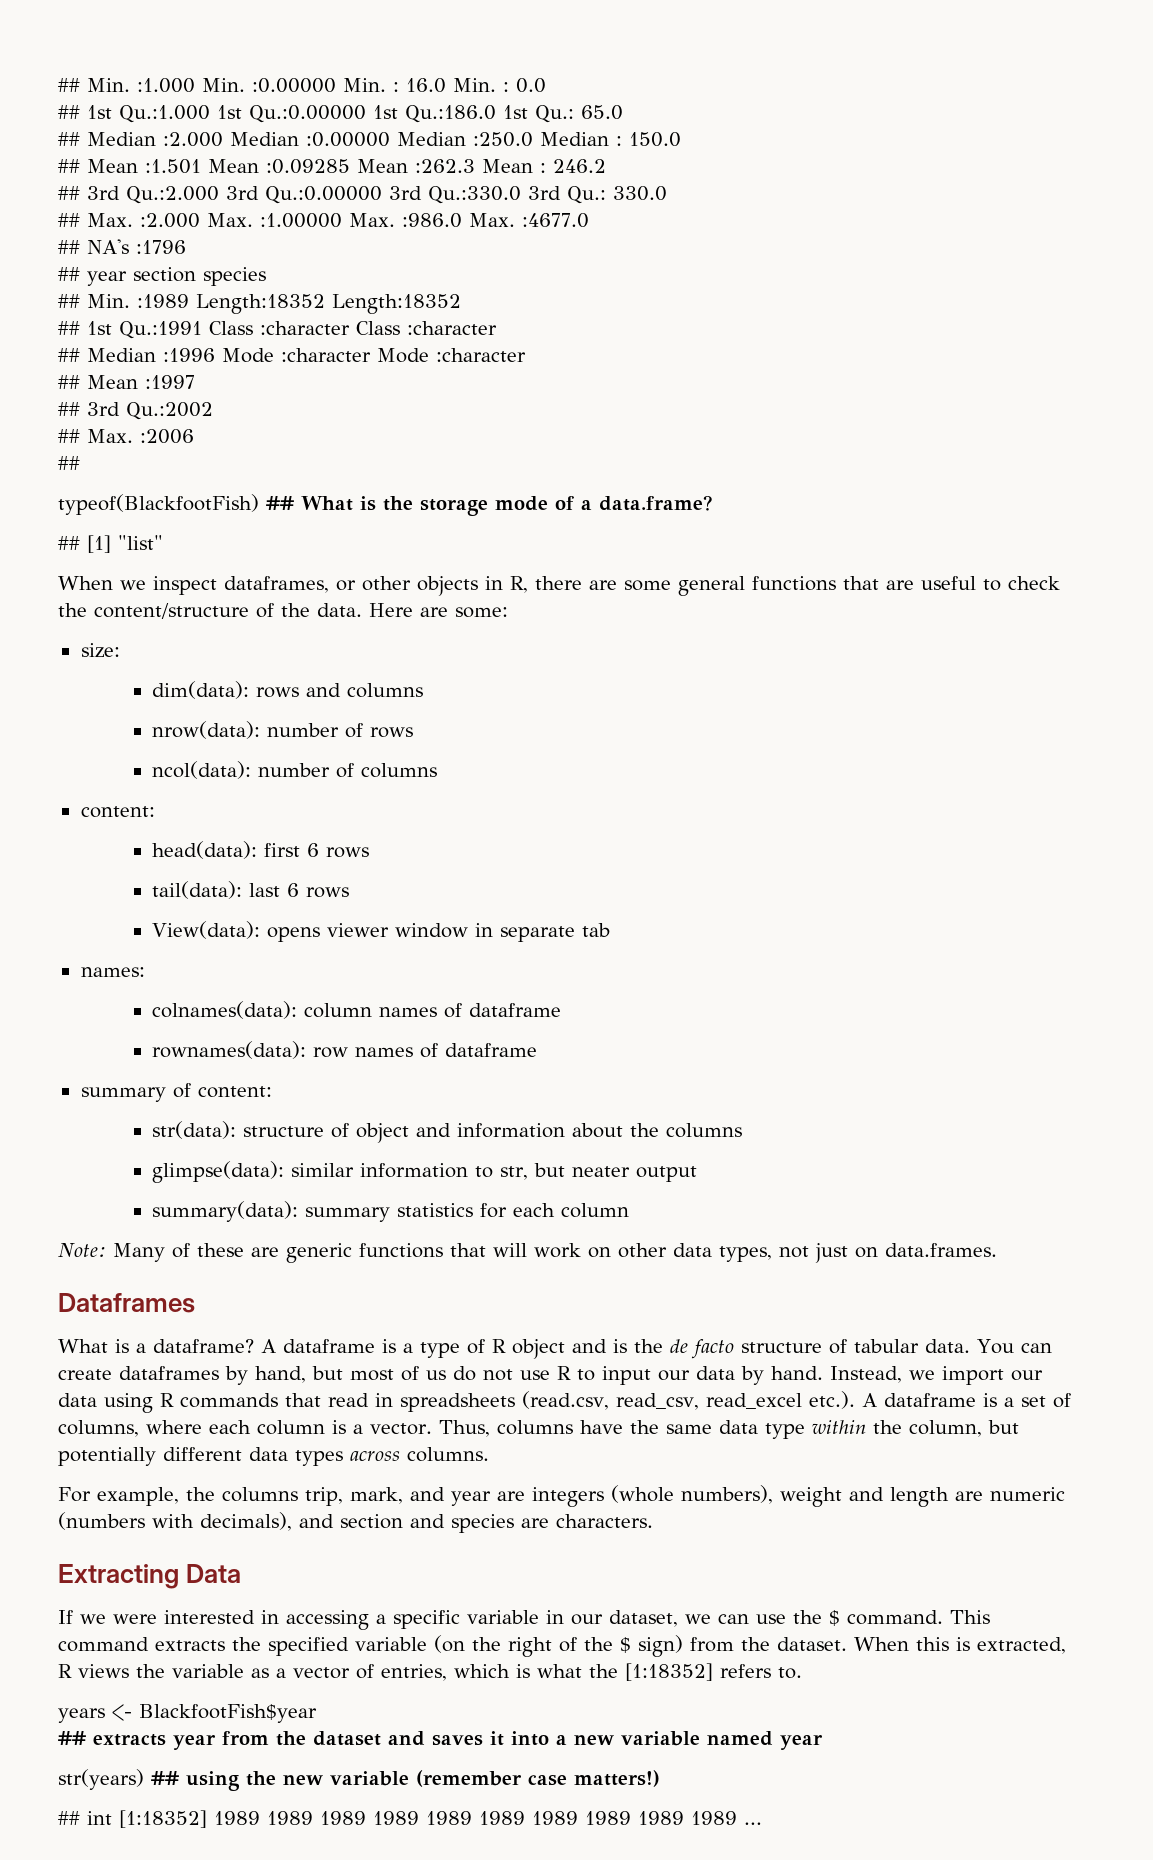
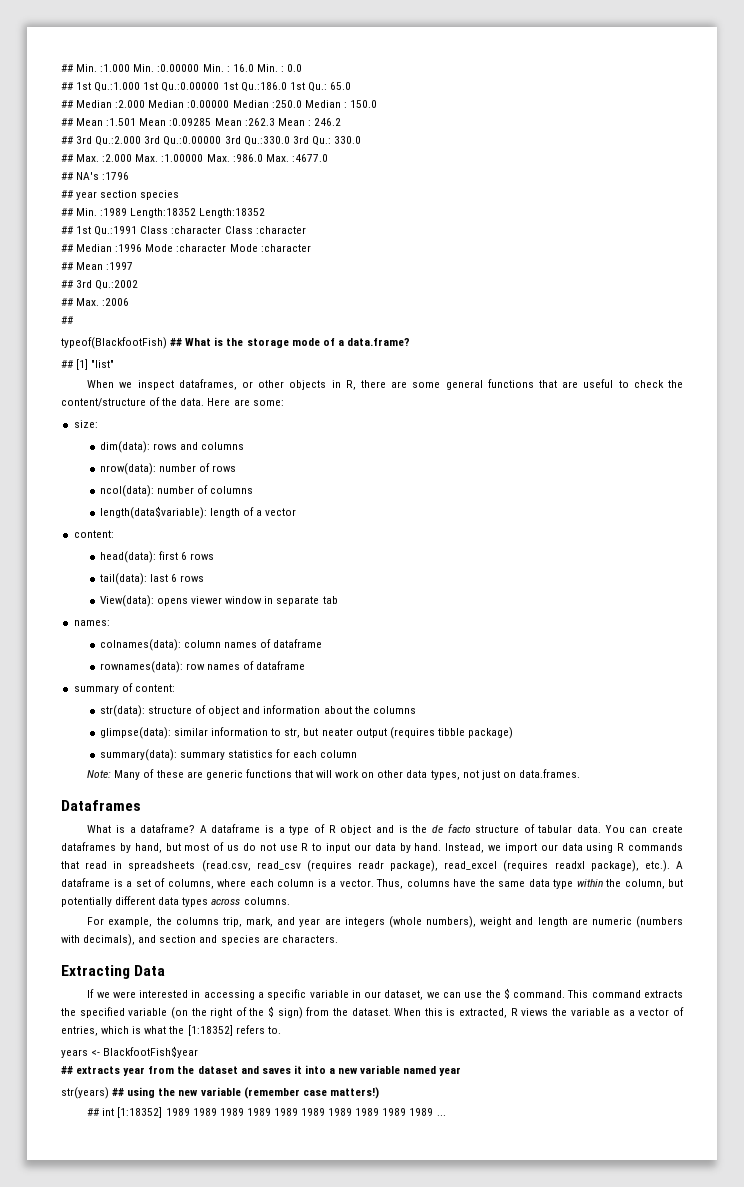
+ length(data$variable): length of a vector
- glimpse(data): similar information to str, but neater output
+ glimpse(data): similar information to str, but neater output (requires tibble package)
- Instead, we import our data using R commands that read in spreadsheets (read.csv, read_csv, read_excel etc.). A dataframe is a set of columns, where each column is a vector.
+ Instead, we import our data using R commands that read in spreadsheets (read.csv, read_csv (requires readr package), read_excel (requires readxl package), etc.). A dataframe is a set of columns, where each column is a vector.

